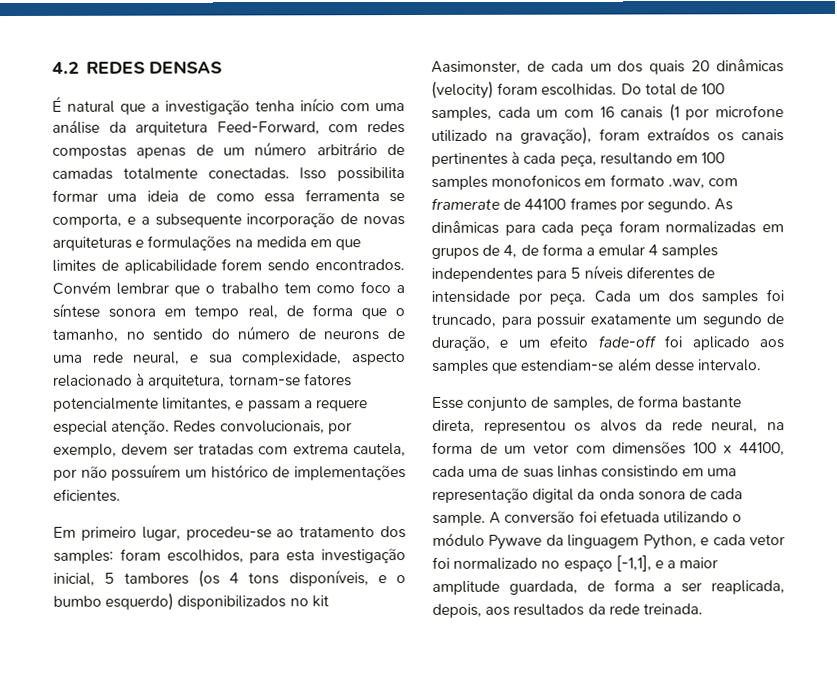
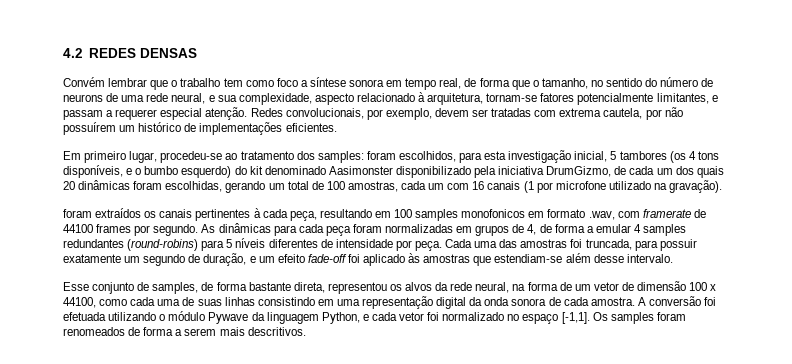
- É natural que a investigação tenha início com uma análise da arquitetura Feed-Forward, com redes compostas apenas de um número arbitrário de camadas totalmente conectadas. Isso possibilita formar uma ideia de como essa ferramenta se comporta, e a subsequente incorporação de novas arquiteturas e formulações na medida em que limites de aplicabilidade forem sendo encontrados. Convém lembrar que o trabalho tem como foco a síntese sonora em tempo real, de forma que o tamanho, no sentido do número de neurons de uma rede neural, e sua complexidade, aspecto relacionado à arquitetura, tornam-se fatores potencialmente limitantes, e passam a requere especial atenção.
+ Convém lembrar que o trabalho tem como foco a síntese sonora em tempo real, de forma que o tamanho, no sentido do número de neurons de uma rede neural, e sua complexidade, aspecto relacionado à arquitetura, tornam-se fatores potencialmente limitantes, e passam a requerer especial atenção.
- foram escolhidos, para esta investigação inicial, 5 tambores (os 4 tons disponíveis, e o bumbo esquerdo) disponibilizados no kit Aasimonster, de cada um dos quais 20 dinâmicas (velocity) foram escolhidas. Do total de 100 samples, cada um com 16 canais (1 por microfone utilizado na gravação), foram extraídos os canais pertinentes à cada peça, resultando em 100 samples monofonicos em formato .wav, com framerate de 44100 frames por segundo.
+ foram escolhidos, para esta investigação inicial, 5 tambores (os 4 tons disponíveis, e o bumbo esquerdo) do kit denominado Aasimonster disponibilizado pela iniciativa DrumGizmo, de cada um dos quais 20 dinâmicas foram escolhidas, gerando um total de 100 amostras, cada um com 16 canais (1 por microfone utilizado na gravação).
+ foram extraídos os canais pertinentes à cada peça, resultando em 100 samples monofonicos em formato .wav, com framerate de 44100 frames por segundo.
- As dinâmicas para cada peça foram normalizadas em grupos de 4, de forma a emular 4 samples independentes para 5 níveis diferentes de intensidade por peça.
+ As dinâmicas para cada peça foram normalizadas em grupos de 4, de forma a emular 4 samples redundantes (round-robins) para 5 níveis diferentes de intensidade por peça.
- Cada um dos samples foi truncado, para possuir exatamente um segundo de duração, e um efeito fade-off foi aplicado aos samples que estendiam-se além desse intervalo.
+ Cada uma das amostras foi truncada, para possuir exatamente um segundo de duração, e um efeito fade-off foi aplicado às amostras que estendiam-se além desse intervalo.
- Esse conjunto de samples, de forma bastante direta, representou os alvos da rede neural, na forma de um vetor com dimensões 100 x 44100, cada uma de suas linhas consistindo em uma representação digital da onda sonora de cada sample.
+ Esse conjunto de samples, de forma bastante direta, representou os alvos da rede neural, na forma de um vetor de dimensão 100 x 44100, como cada uma de suas linhas consistindo em uma representação digital da onda sonora de cada amostra.
- A conversão foi efetuada utilizando o módulo Pywave da linguagem Python, e cada vetor foi normalizado no espaço [-1,1], e a maior amplitude guardada, de forma a ser reaplicada, depois, aos resultados da rede treinada.
+ A conversão foi efetuada utilizando o módulo Pywave da linguagem Python, e cada vetor foi normalizado no espaço [-1,1]. Os samples foram renomeados de forma a serem mais descritivos.

